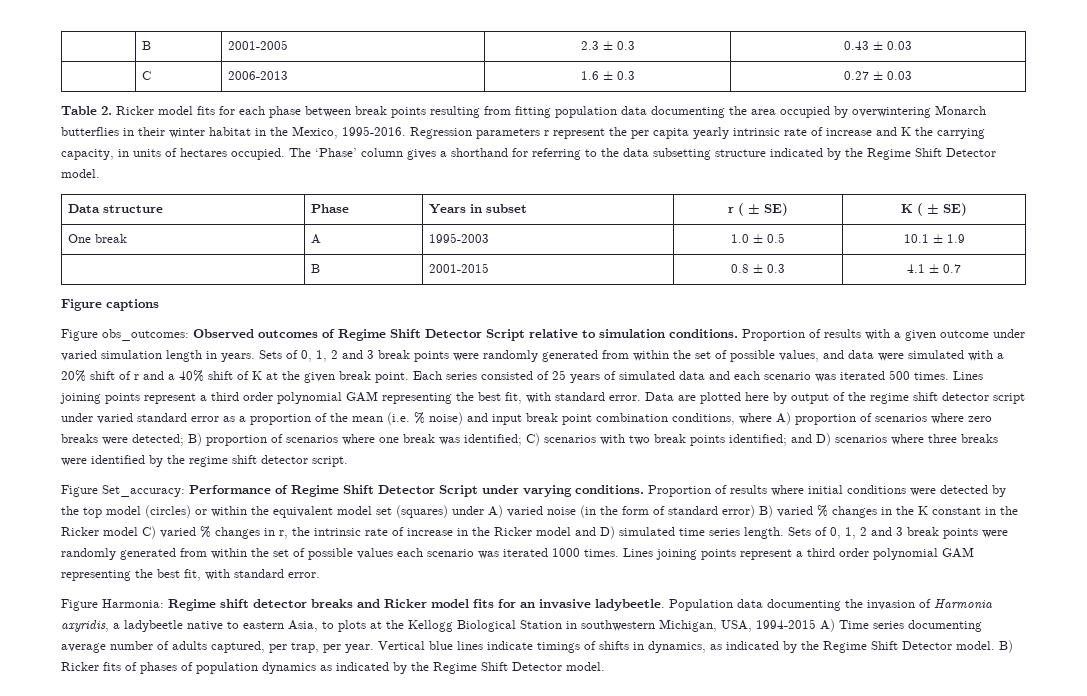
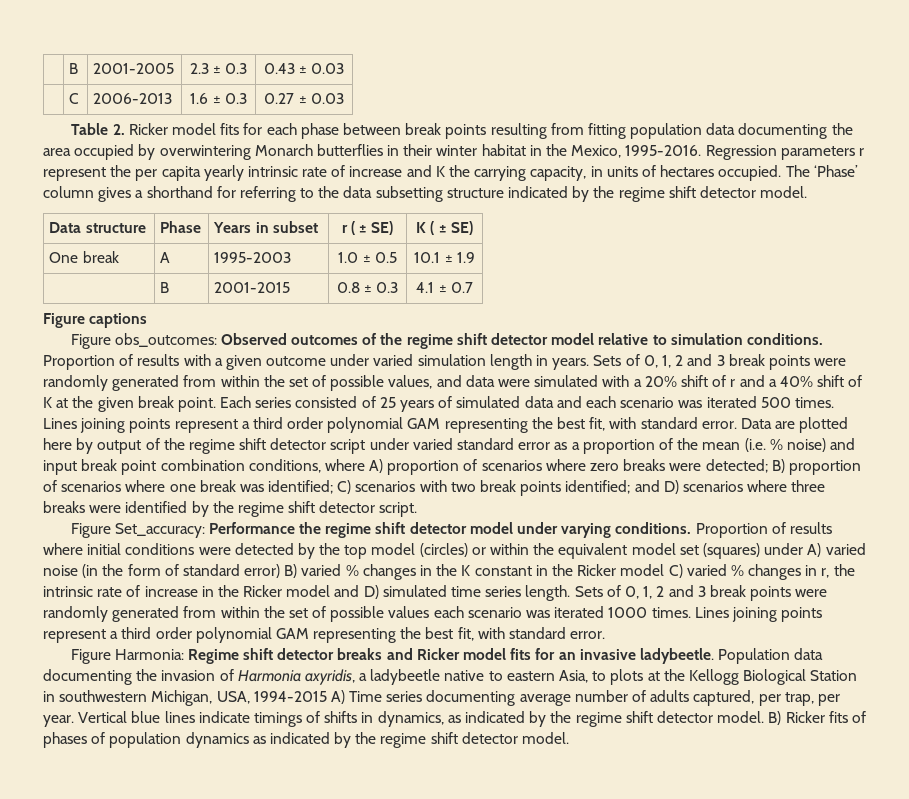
- The ‘Phase’ column gives a shorthand for referring to the data subsetting structure indicated by the Regime Shift Detector model.
+ The ‘Phase’ column gives a shorthand for referring to the data subsetting structure indicated by the regime shift detector model.
- Figure obs_outcomes: Observed outcomes of Regime Shift Detector Script relative to simulation conditions.
+ Figure obs_outcomes: Observed outcomes of the regime shift detector model relative to simulation conditions.
- Figure Set_accuracy: Performance of Regime Shift Detector Script under varying conditions.
+ Figure Set_accuracy: Performance the regime shift detector model under varying conditions.
- Vertical blue lines indicate timings of shifts in dynamics, as indicated by the Regime Shift Detector model.
+ Vertical blue lines indicate timings of shifts in dynamics, as indicated by the regime shift detector model.
- B) Ricker fits of phases of population dynamics as indicated by the Regime Shift Detector model.
+ B) Ricker fits of phases of population dynamics as indicated by the regime shift detector model.

